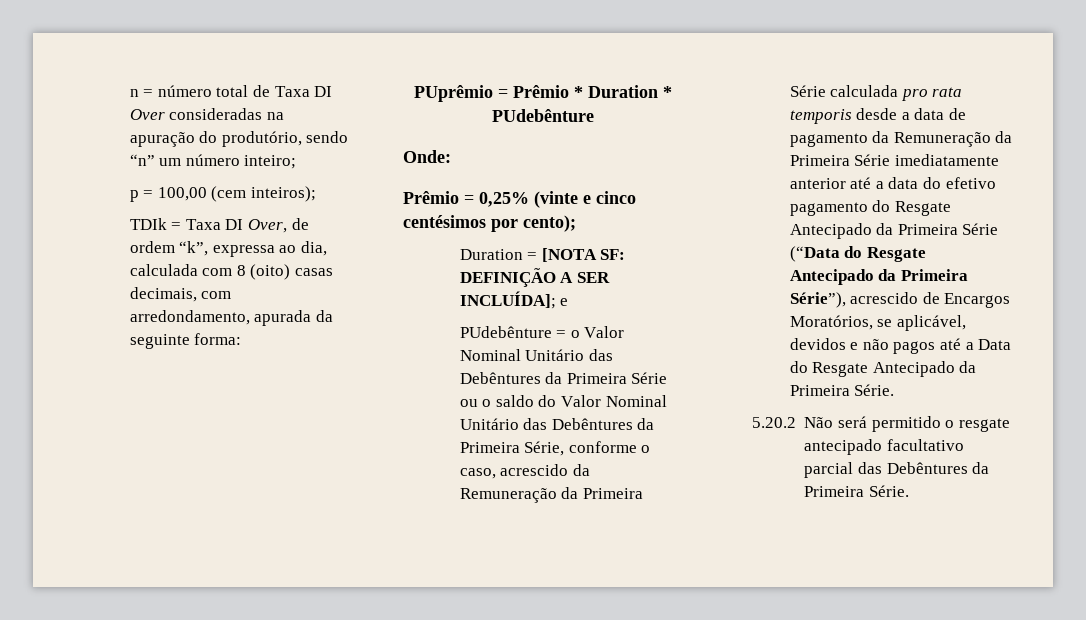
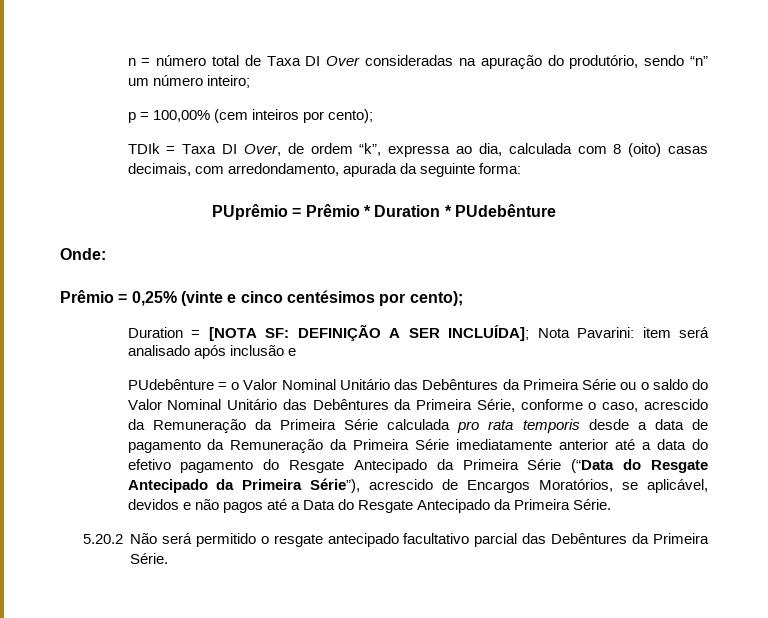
- p = 100,00 (cem inteiros);
+ p = 100,00% (cem inteiros por cento);
- Duration = [NOTA SF: DEFINIÇÃO A SER INCLUÍDA]; e
+ Duration = [NOTA SF: DEFINIÇÃO A SER INCLUÍDA]; Nota Pavarini: item será analisado após inclusão e

